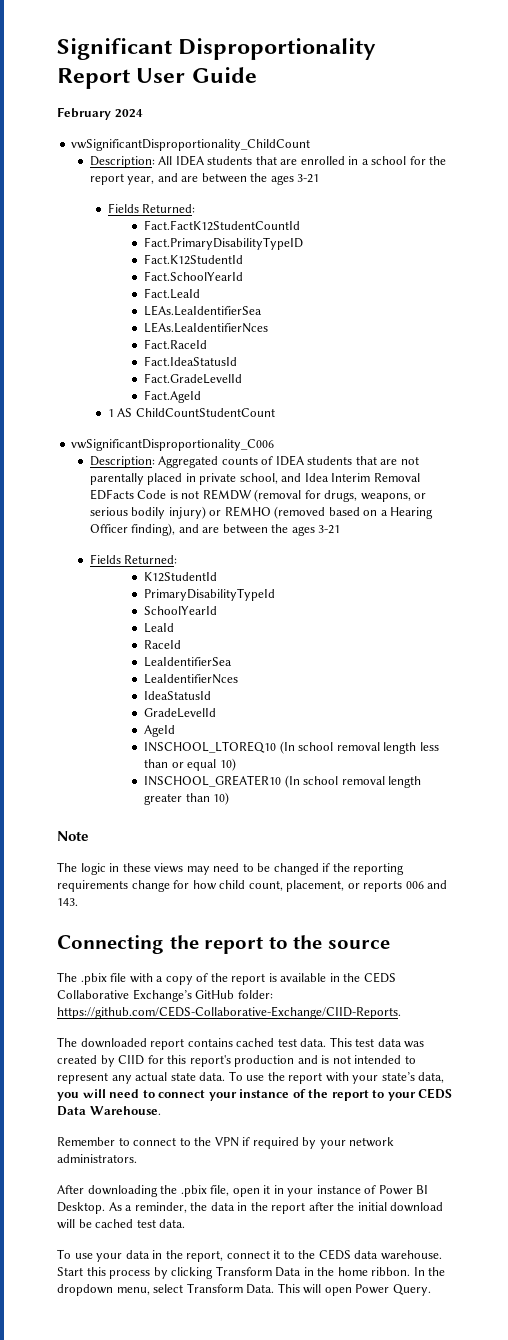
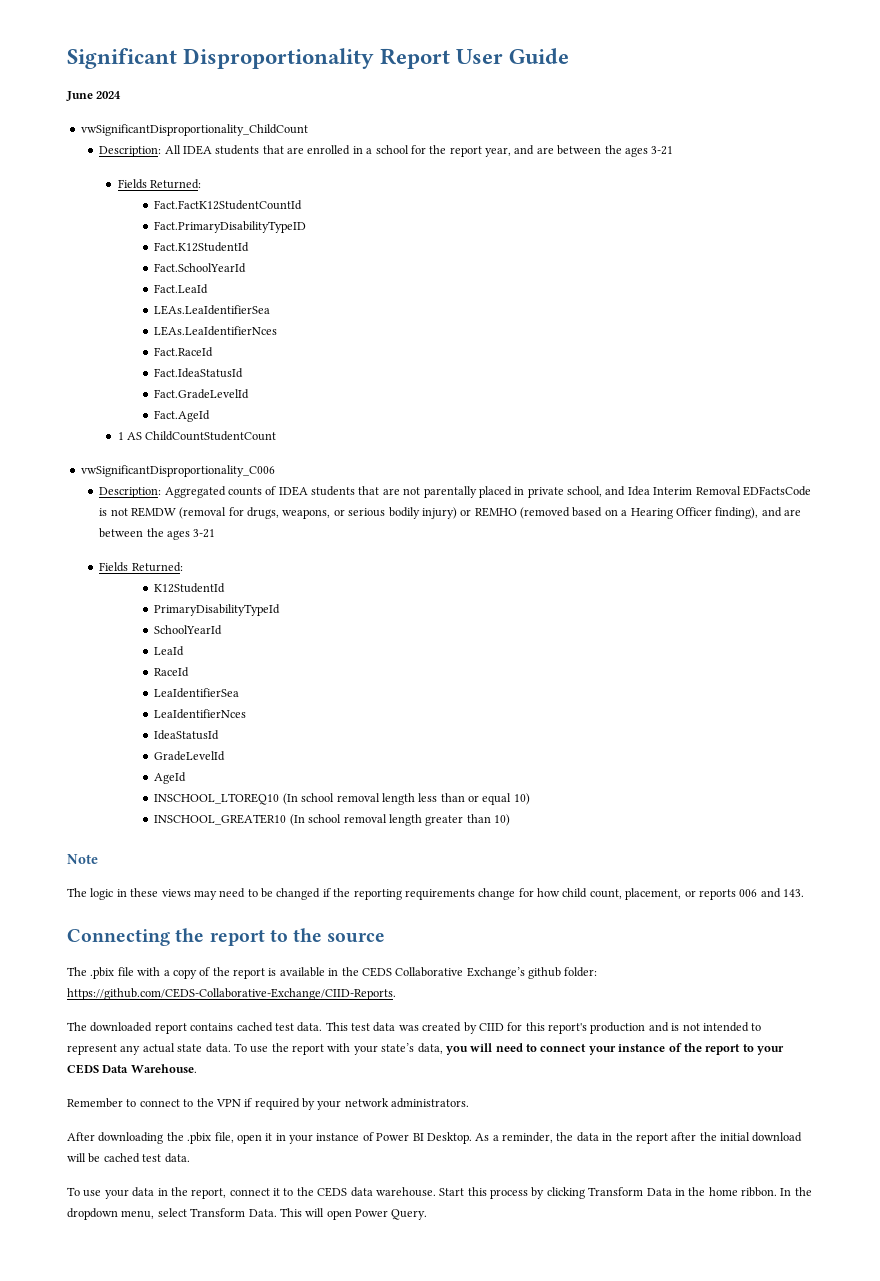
- February 2024
+ June 2024
- Description: Aggregated counts of IDEA students that are not parentally placed in private school, and Idea Interim Removal EDFacts Code is not REMDW (removal for drugs, weapons, or serious bodily injury) or REMHO (removed based on a Hearing Officer finding), and are between the ages 3-21
+ Description: Aggregated counts of IDEA students that are not parentally placed in private school, and Idea Interim Removal EDFactsCode is not REMDW (removal for drugs, weapons, or serious bodily injury) or REMHO (removed based on a Hearing Officer finding), and are between the ages 3-21
- The .pbix file with a copy of the report is available in the CEDS Collaborative Exchange’s GitHub folder: https://github.com/CEDS-Collaborative-Exchange/CIID-Reports.
+ The .pbix file with a copy of the report is available in the CEDS Collaborative Exchange’s github folder: https://github.com/CEDS-Collaborative-Exchange/CIID-Reports.

